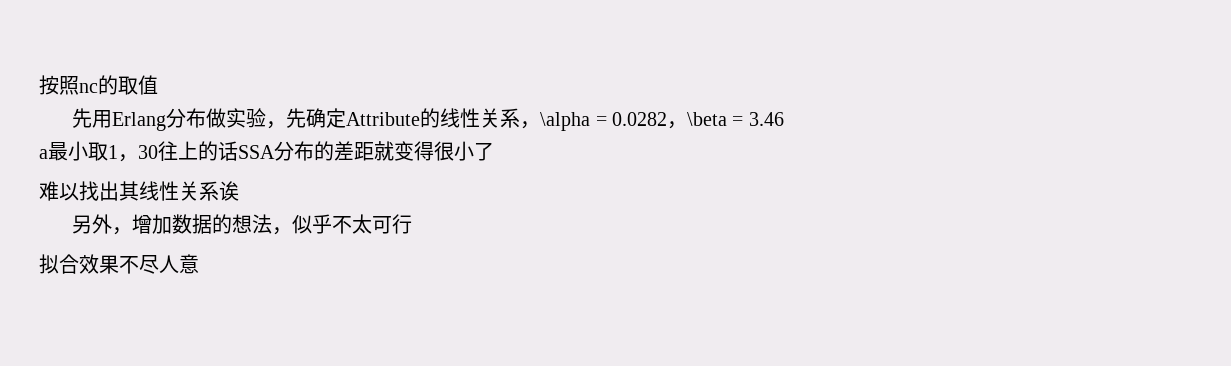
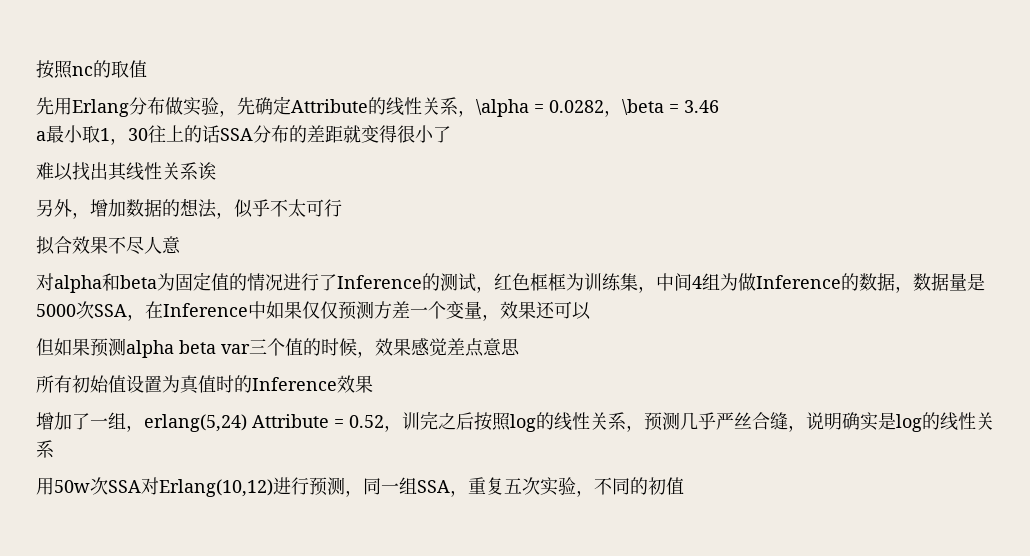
+ 对alpha和beta为固定值的情况进行了Inference的测试，红色框框为训练集，中间4组为做Inference的数据，数据量是5000次SSA，在Inference中如果仅仅预测方差一个变量，效果还可以
+ 但如果预测alpha beta var三个值的时候，效果感觉差点意思
+ 所有初始值设置为真值时的Inference效果
+ 增加了一组，erlang(5,24) Attribute = 0.52，训完之后按照log的线性关系，预测几乎严丝合缝，说明确实是log的线性关系
+ 用50w次SSA对Erlang(10,12)进行预测，同一组SSA，重复五次实验，不同的初值

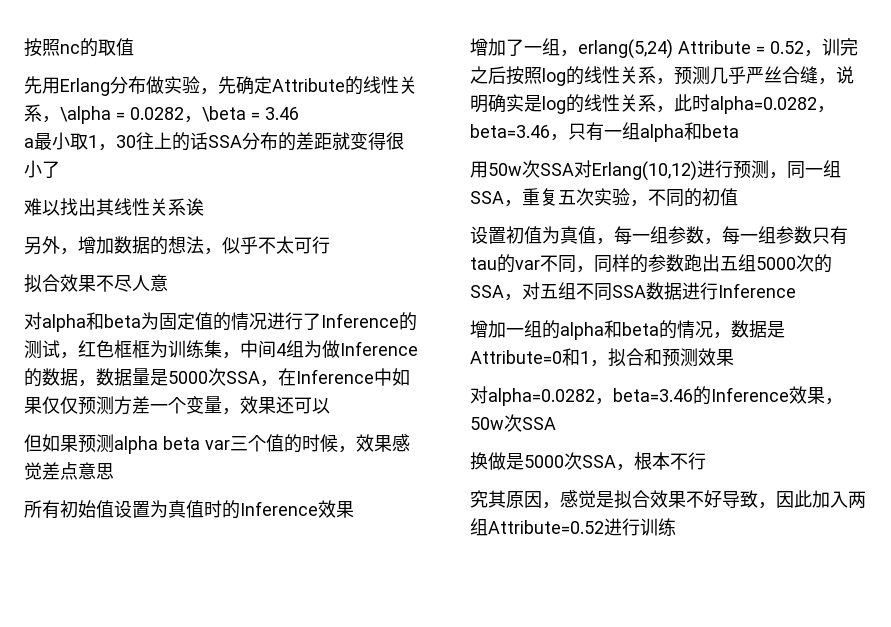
- 增加了一组，erlang(5,24) Attribute = 0.52，训完之后按照log的线性关系，预测几乎严丝合缝，说明确实是log的线性关系
+ 增加了一组，erlang(5,24) Attribute = 0.52，训完之后按照log的线性关系，预测几乎严丝合缝，说明确实是log的线性关系，此时alpha=0.0282，beta=3.46，只有一组alpha和beta
+ 设置初值为真值，每一组参数，每一组参数只有tau的var不同，同样的参数跑出五组5000次的SSA，对五组不同SSA数据进行Inference
+ 增加一组的alpha和beta的情况，数据是Attribute=0和1，拟合和预测效果
+ 对alpha=0.0282，beta=3.46的Inference效果，50w次SSA
+ 换做是5000次SSA，根本不行
+ 究其原因，感觉是拟合效果不好导致，因此加入两组Attribute=0.52进行训练

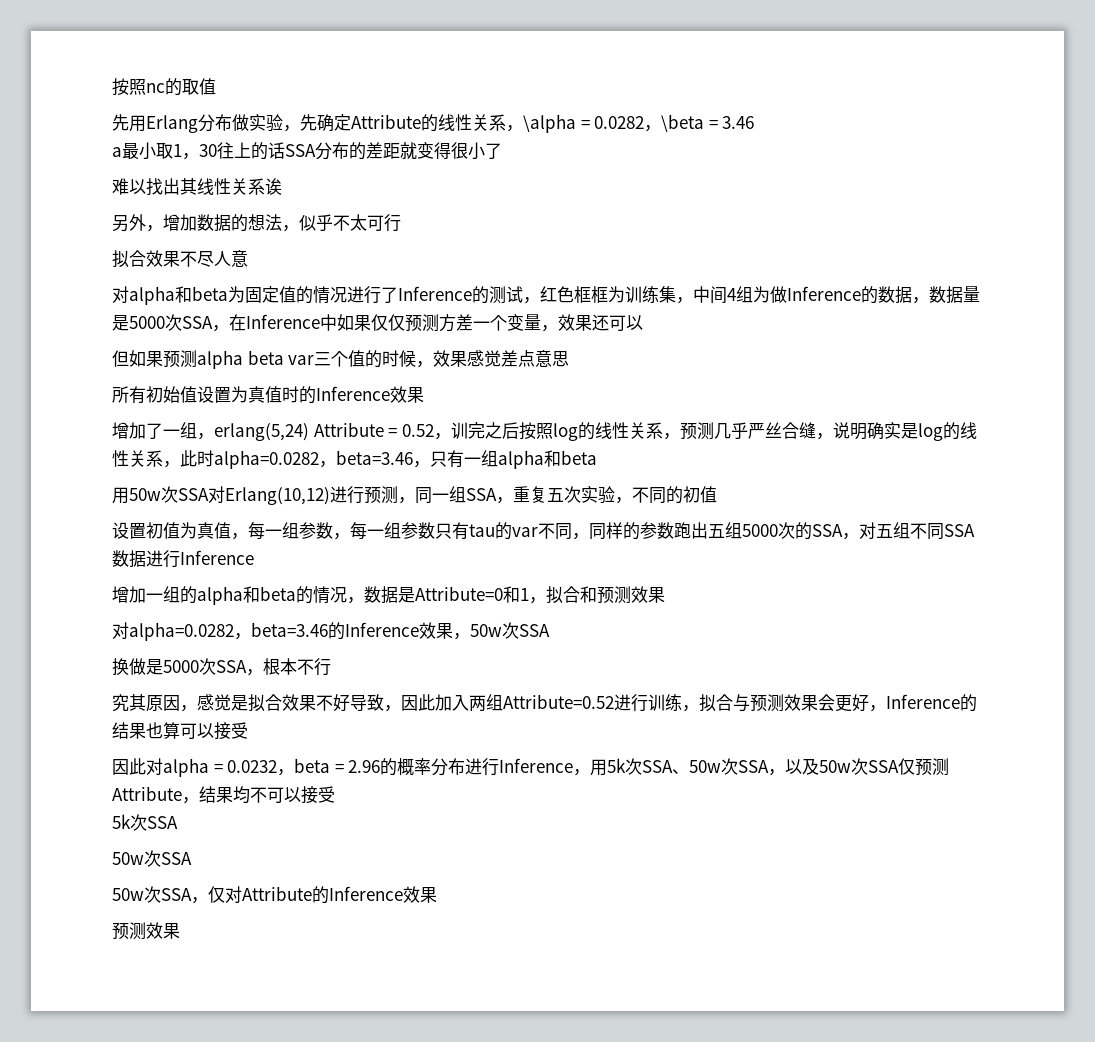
- 究其原因，感觉是拟合效果不好导致，因此加入两组Attribute=0.52进行训练
+ 究其原因，感觉是拟合效果不好导致，因此加入两组Attribute=0.52进行训练，拟合与预测效果会更好，Inference的结果也算可以接受
+ 因此对alpha = 0.0232，beta = 2.96的概率分布进行Inference，用5k次SSA、50w次SSA，以及50w次SSA仅预测Attribute，结果均不可以接受
+ 5k次SSA
+ 50w次SSA
+ 50w次SSA，仅对Attribute的Inference效果
+ 预测效果

